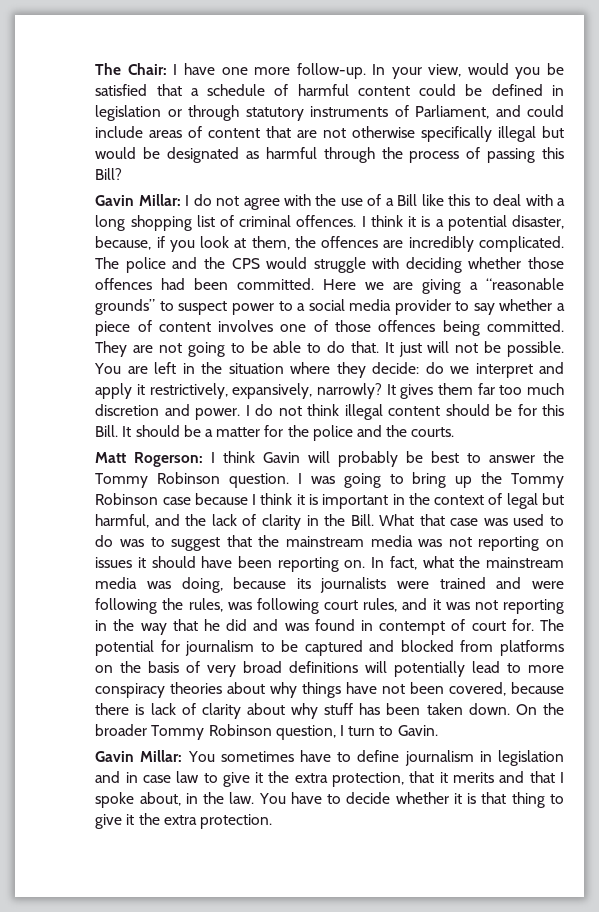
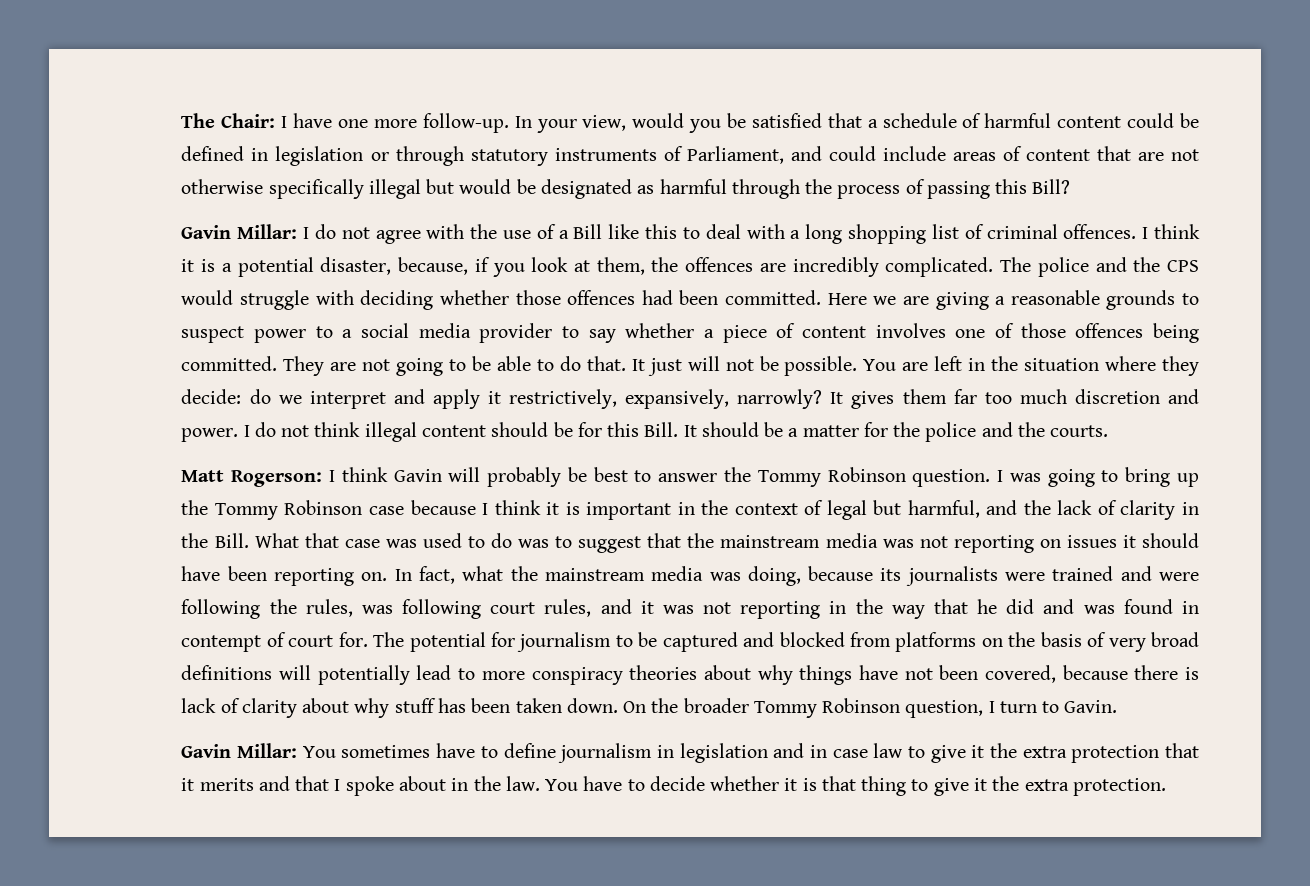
- Here we are giving a “reasonable grounds” to suspect power to a social media provider to say whether a piece of content involves one of those offences being committed.
+ Here we are giving a reasonable grounds to suspect power to a social media provider to say whether a piece of content involves one of those offences being committed.
- Gavin Millar: You sometimes have to define journalism in legislation and in case law to give it the extra protection, that it merits and that I spoke about, in the law.
+ Gavin Millar: You sometimes have to define journalism in legislation and in case law to give it the extra protection that it merits and that I spoke about in the law.

